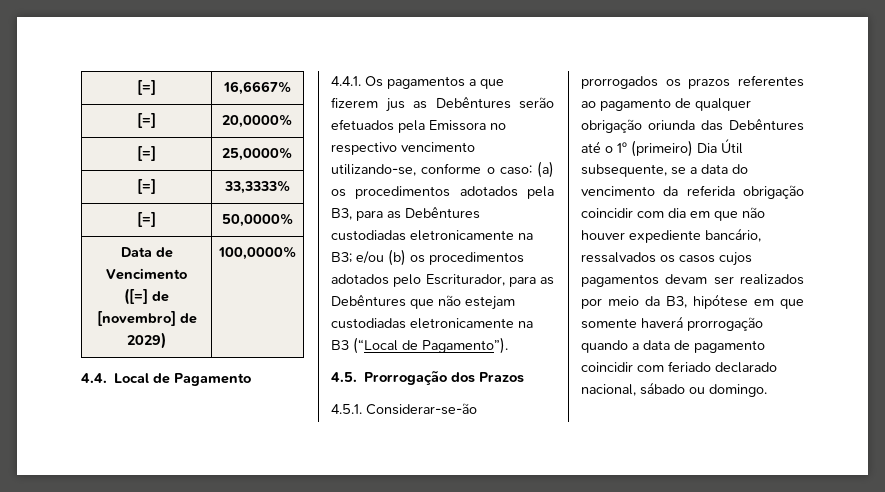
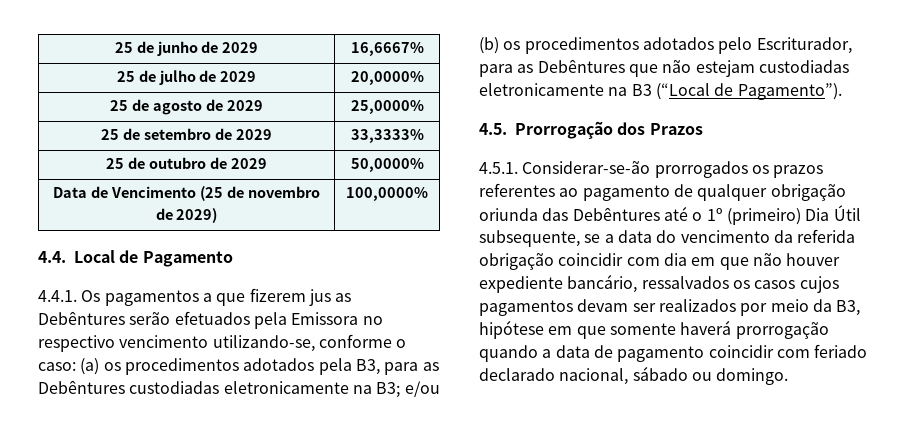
- [=] | 16,6667%
- [=] | 20,0000%
- [=] | 25,0000%
- [=] | 33,3333%
- [=] | 50,0000%
+ 25 de junho de 2029 | 16,6667%
+ 25 de julho de 2029 | 20,0000%
+ 25 de agosto de 2029 | 25,0000%
+ 25 de setembro de 2029 | 33,3333%
+ 25 de outubro de 2029 | 50,0000%
- Data de Vencimento
- ([=] de [novembro] de 2029) | 100,0000%
+ Data de Vencimento (25 de novembro de 2029) | 100,0000%

